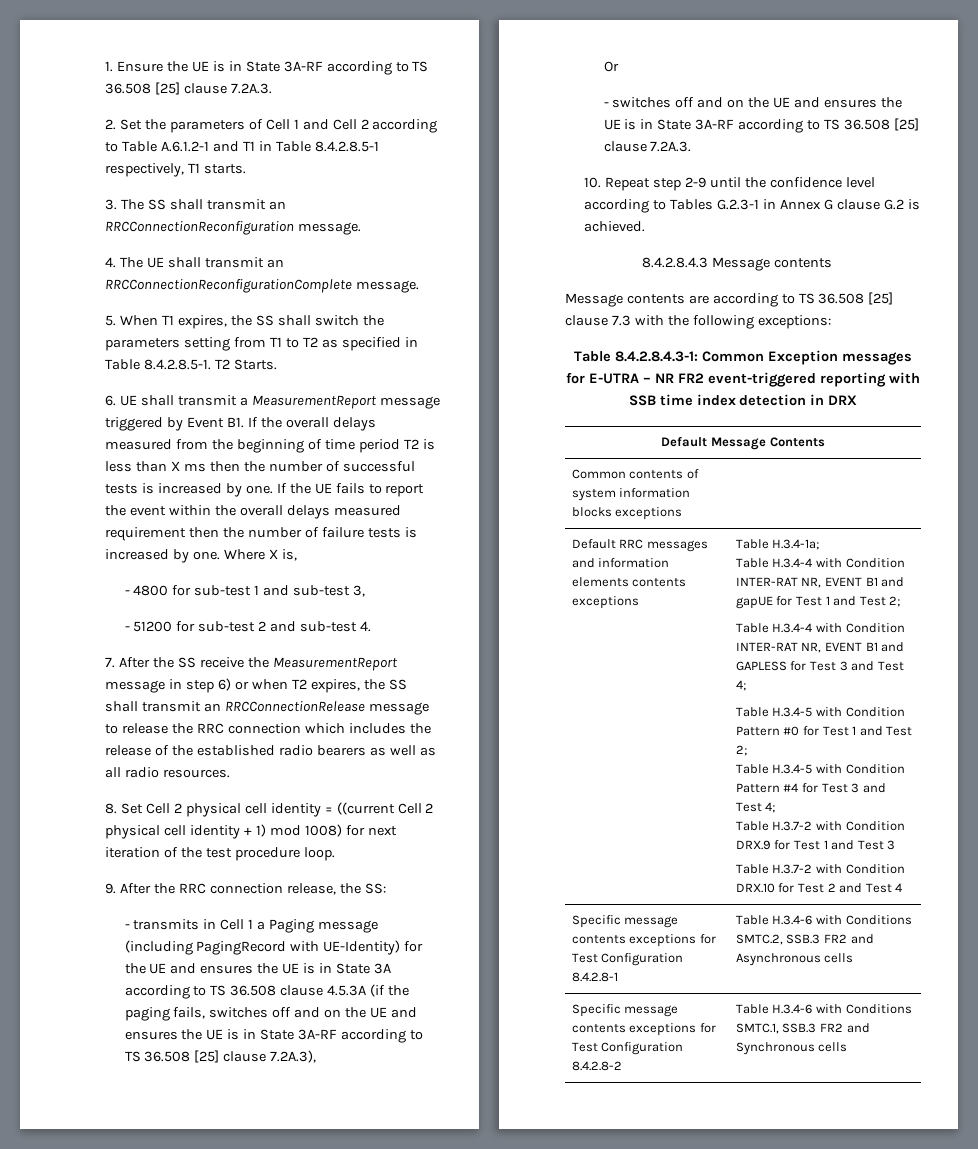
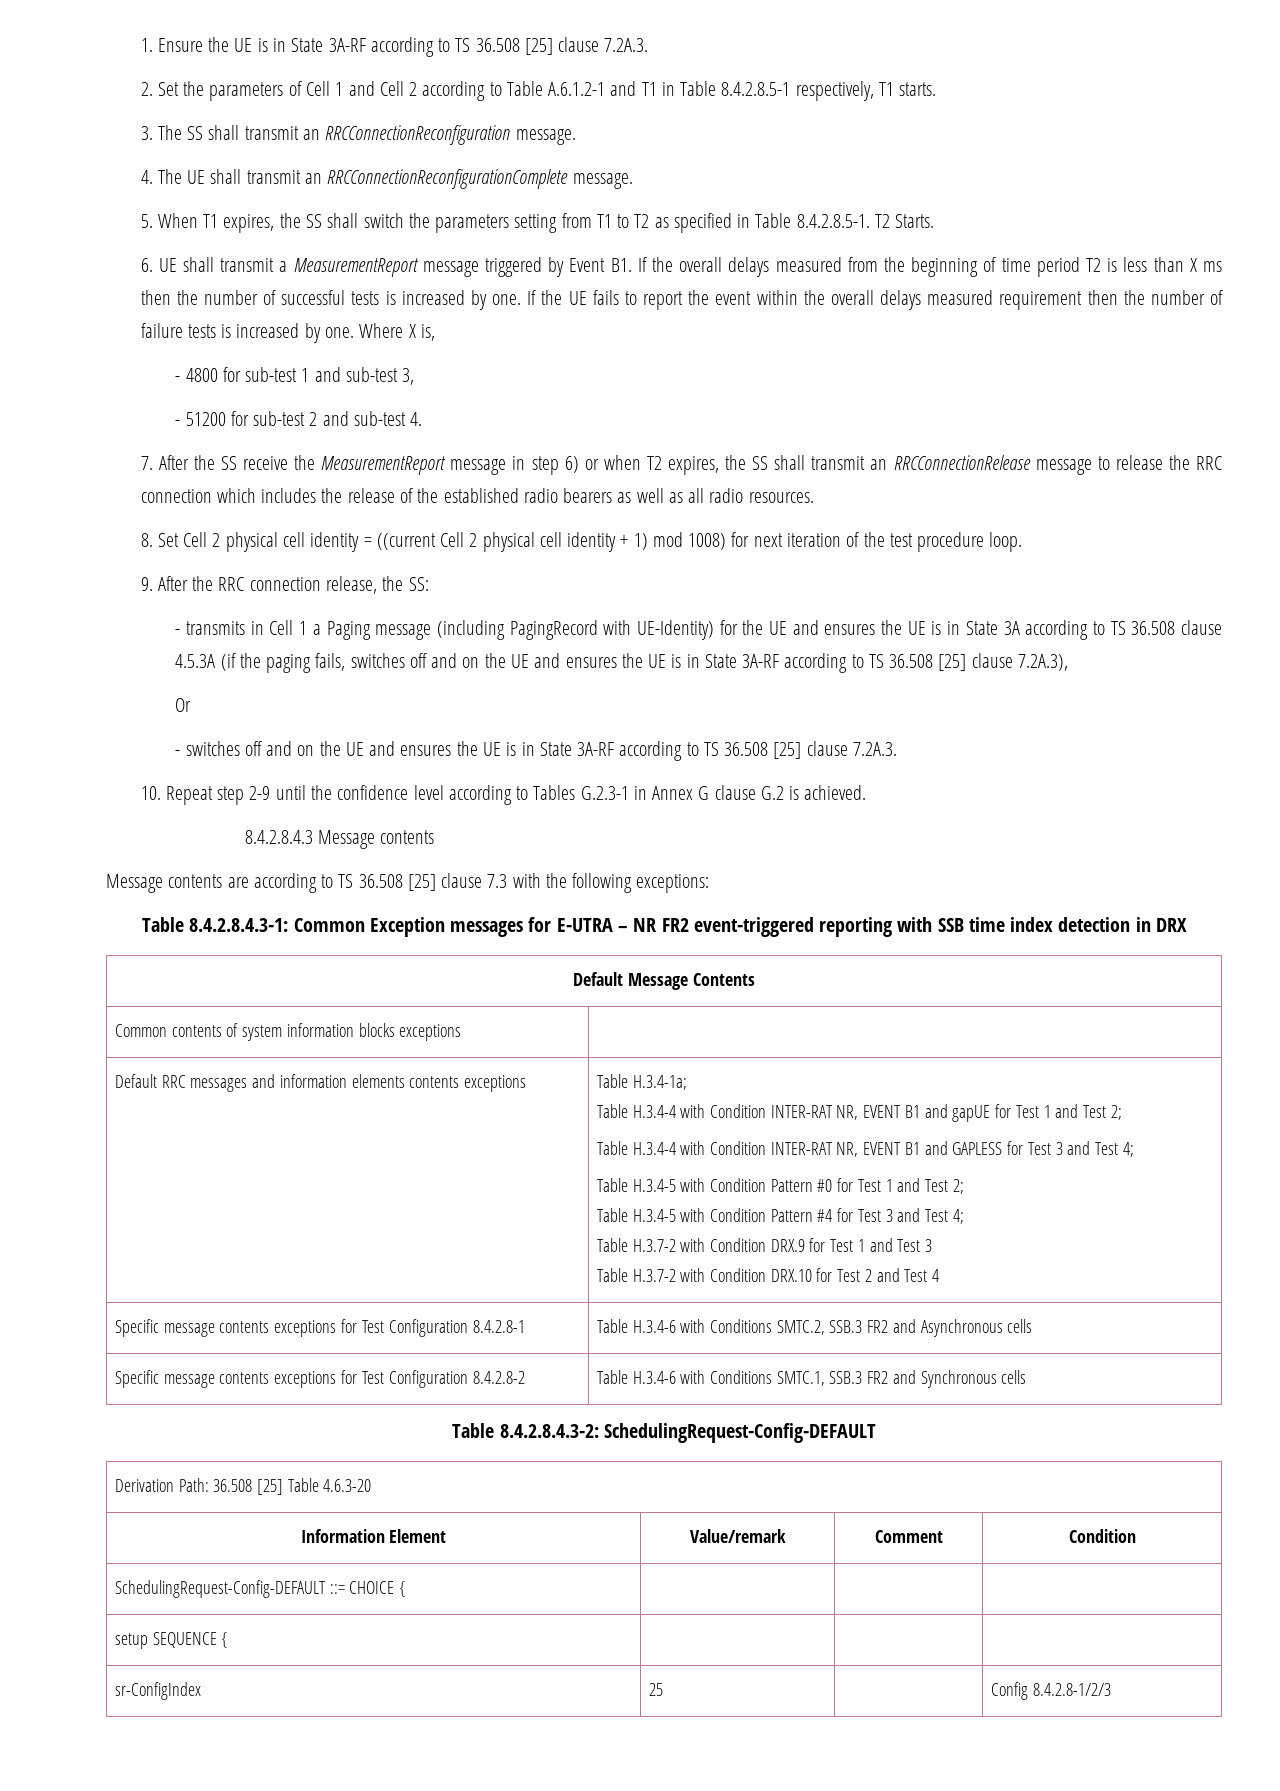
+ Table 8.4.2.8.4.3-2: SchedulingRequest-Config-DEFAULT
+ Derivation Path: 36.508 [25] Table 4.6.3-20
+ Information Element | Value/remark | Comment | Condition
+ SchedulingRequest-Config-DEFAULT ::= CHOICE { | | |
+ setup SEQUENCE { | | |
+ sr-ConfigIndex | 25 | | Config 8.4.2.8-1/2/3

